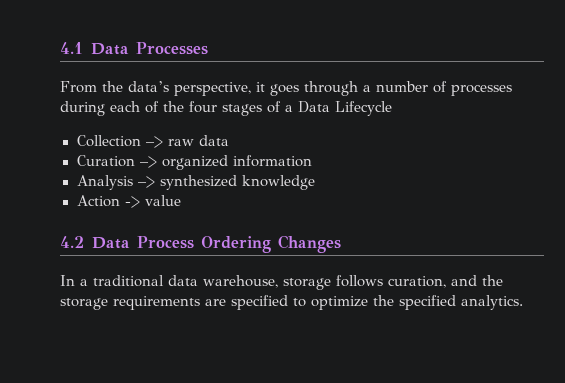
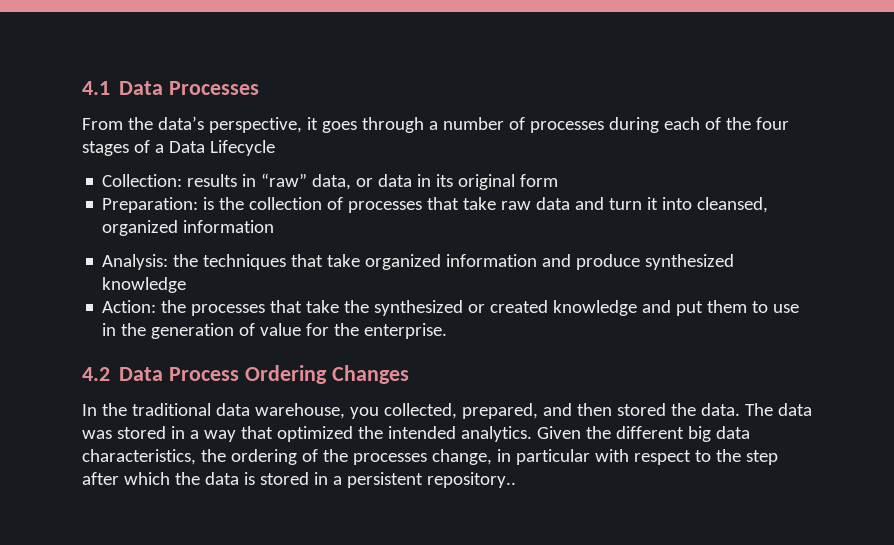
- Collection –> raw data
- Curation –> organized information
- Analysis –> synthesized knowledge
- Action -> value
+ Collection: results in “raw” data, or data in its original form
+ Preparation: is the collection of processes that take raw data and turn it into cleansed, organized information
+ Analysis: the techniques that take organized information and produce synthesized knowledge
+ Action: the processes that take the synthesized or created knowledge and put them to use in the generation of value for the enterprise.
- In a traditional data warehouse, storage follows curation, and the storage requirements are specified to optimize the specified analytics.
+ In the traditional data warehouse, you collected, prepared, and then stored the data. The data was stored in a way that optimized the intended analytics. Given the different big data characteristics, the ordering of the processes change, in particular with respect to the step after which the data is stored in a persistent repository..

